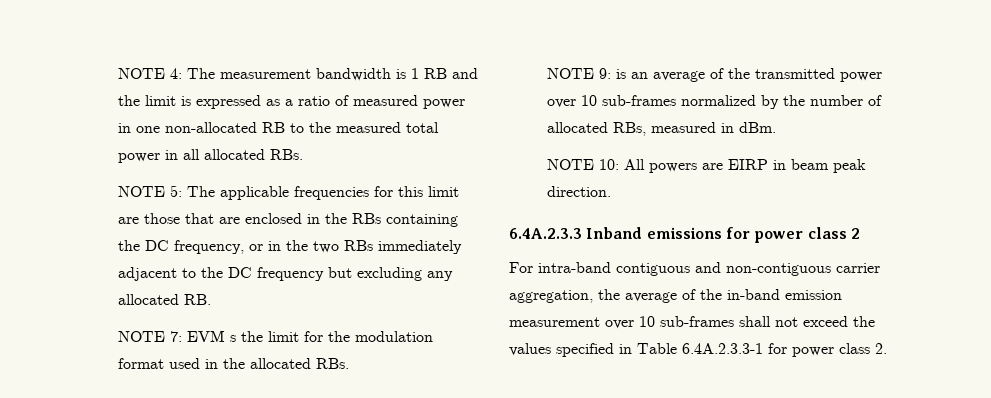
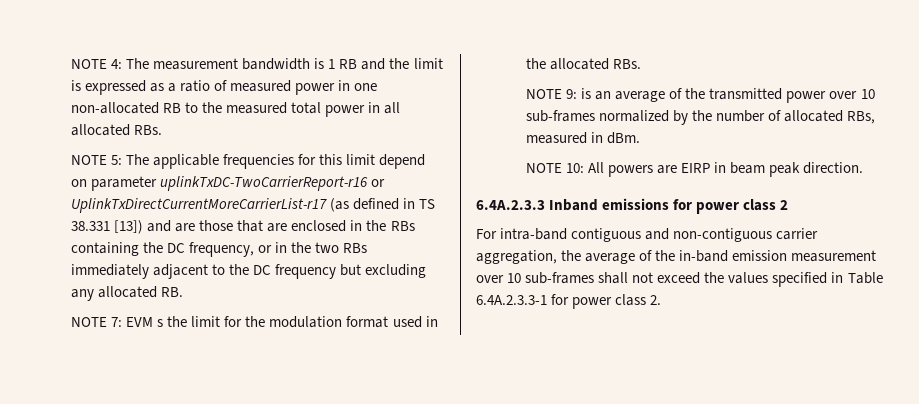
- NOTE 5: The applicable frequencies for this limit are those that are enclosed in the RBs containing the DC frequency, or in the two RBs immediately adjacent to the DC frequency but excluding any allocated RB.
+ NOTE 5: The applicable frequencies for this limit depend on parameter uplinkTxDC-TwoCarrierReport-r16 or UplinkTxDirectCurrentMoreCarrierList-r17 (as defined in TS 38.331 [13]) and are those that are enclosed in the RBs containing the DC frequency, or in the two RBs immediately adjacent to the DC frequency but excluding any allocated RB.

